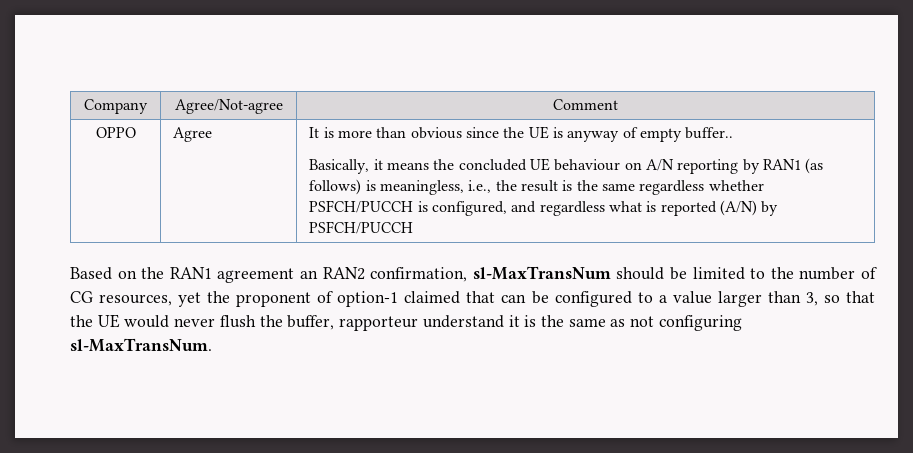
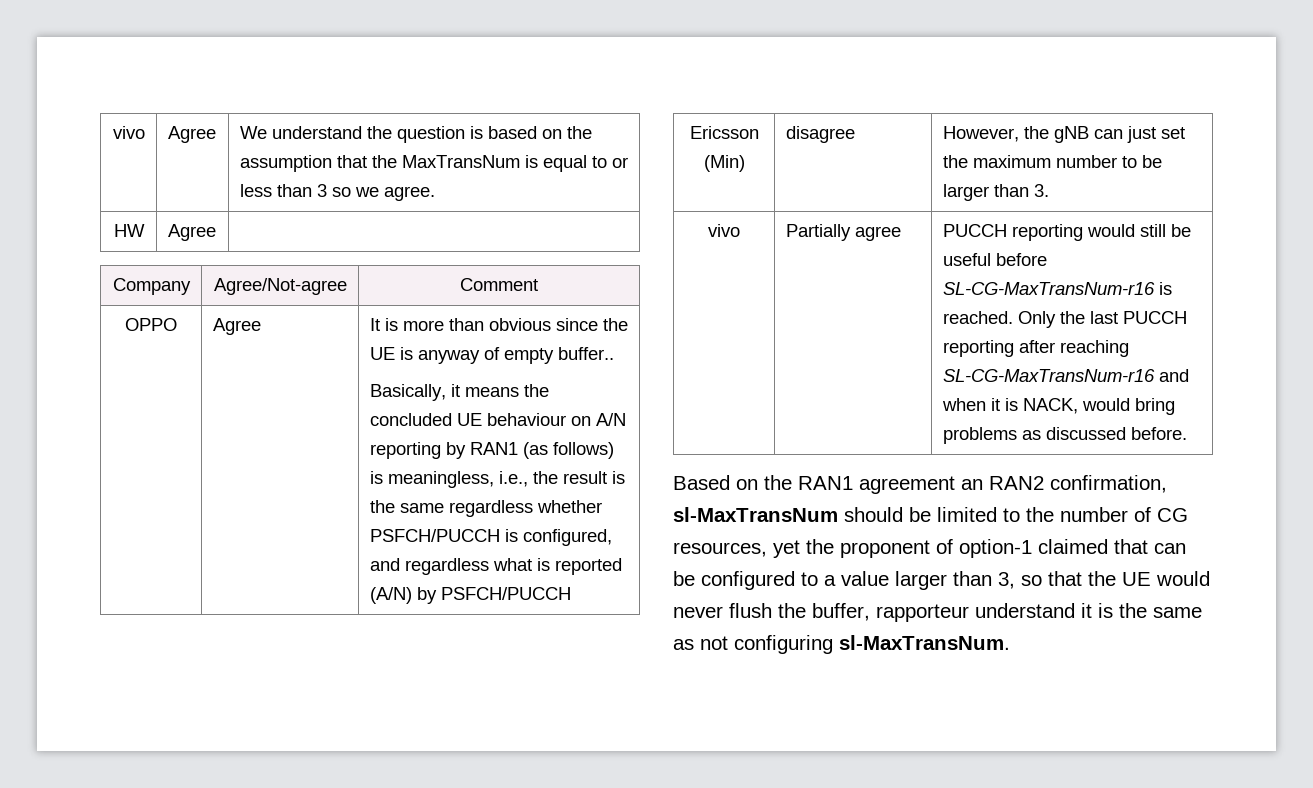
+ vivo | Agree | We understand the question is based on the assumption that the MaxTransNum is equal to or less than 3 so we agree.
+ HW | Agree |
+ Ericsson (Min) | disagree | However, the gNB can just set the maximum number to be larger than 3.
+ vivo | Partially agree | PUCCH reporting would still be useful before SL-CG-MaxTransNum-r16 is reached. Only the last PUCCH reporting after reaching SL-CG-MaxTransNum-r16 and when it is NACK, would bring problems as discussed before.

